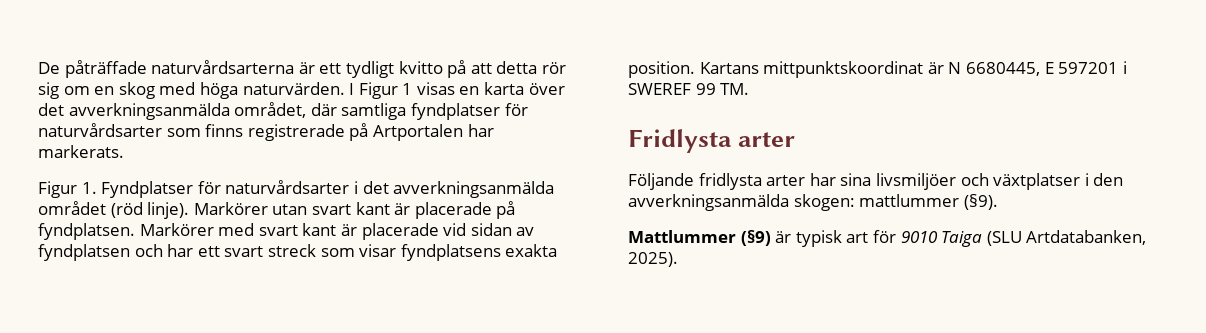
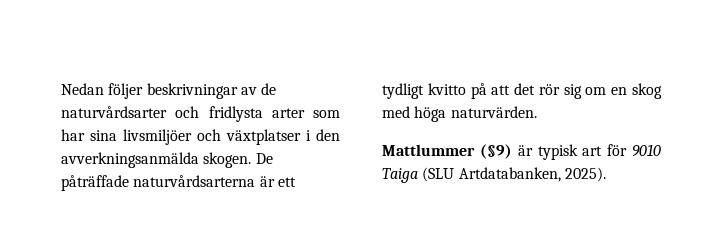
+ Nedan följer beskrivningar av de naturvårdsarter och fridlysta arter som har sina livsmiljöer och växtplatser i den avverkningsanmälda skogen.
- De påträffade naturvårdsarterna är ett tydligt kvitto på att detta rör sig om en skog med höga naturvärden. I Figur 1 visas en karta över det avverkningsanmälda området, där samtliga fyndplatser för naturvårdsarter som finns registrerade på Artportalen har markerats.
- Figur 1. Fyndplatser för naturvårdsarter i det avverkningsanmälda området (röd linje). Markörer utan svart kant är placerade på fyndplatsen. Markörer med svart kant är placerade vid sidan av fyndplatsen och har ett svart streck som visar fyndplatsens exakta position. Kartans mittpunktskoordinat är N 6680445, E 597201 i SWEREF 99 TM.
- Fridlysta arter
- Följande fridlysta arter har sina livsmiljöer och växtplatser i den avverkningsanmälda skogen: mattlummer (§9).
+ De påträffade naturvårdsarterna är ett tydligt kvitto på att det rör sig om en skog med höga naturvärden.

